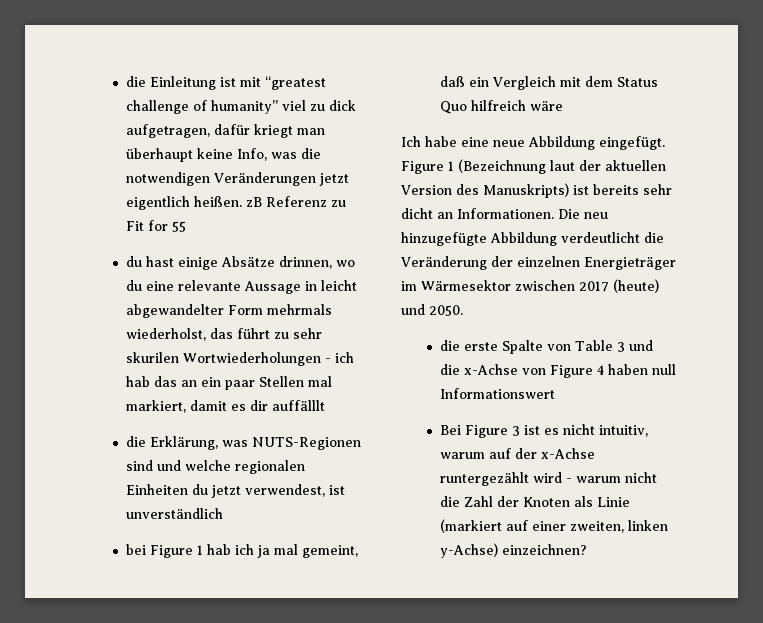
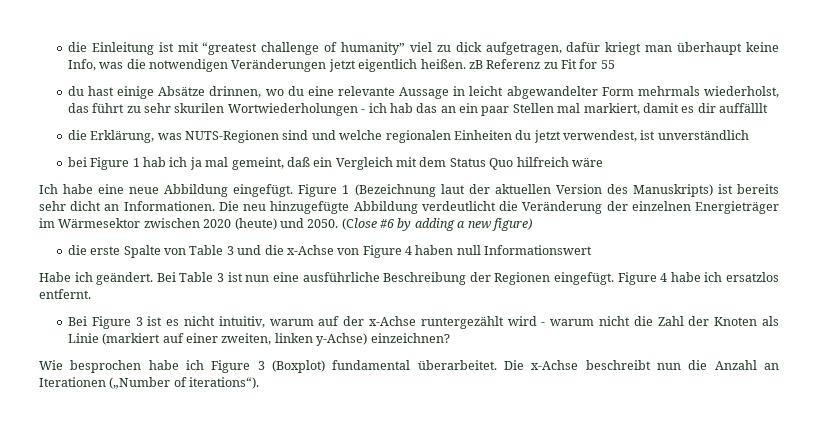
- Die neu hinzugefügte Abbildung verdeutlicht die Veränderung der einzelnen Energieträger im Wärmesektor zwischen 2017 (heute) und 2050.
+ Die neu hinzugefügte Abbildung verdeutlicht die Veränderung der einzelnen Energieträger im Wärmesektor zwischen 2020 (heute) und 2050. (Close #6 by adding a new figure)
+ Habe ich geändert. Bei Table 3 ist nun eine ausführliche Beschreibung der Regionen eingefügt. Figure 4 habe ich ersatzlos entfernt.
+ Wie besprochen habe ich Figure 3 (Boxplot) fundamental überarbeitet. Die x-Achse beschreibt nun die Anzahl an Iterationen („Number of iterations“).

